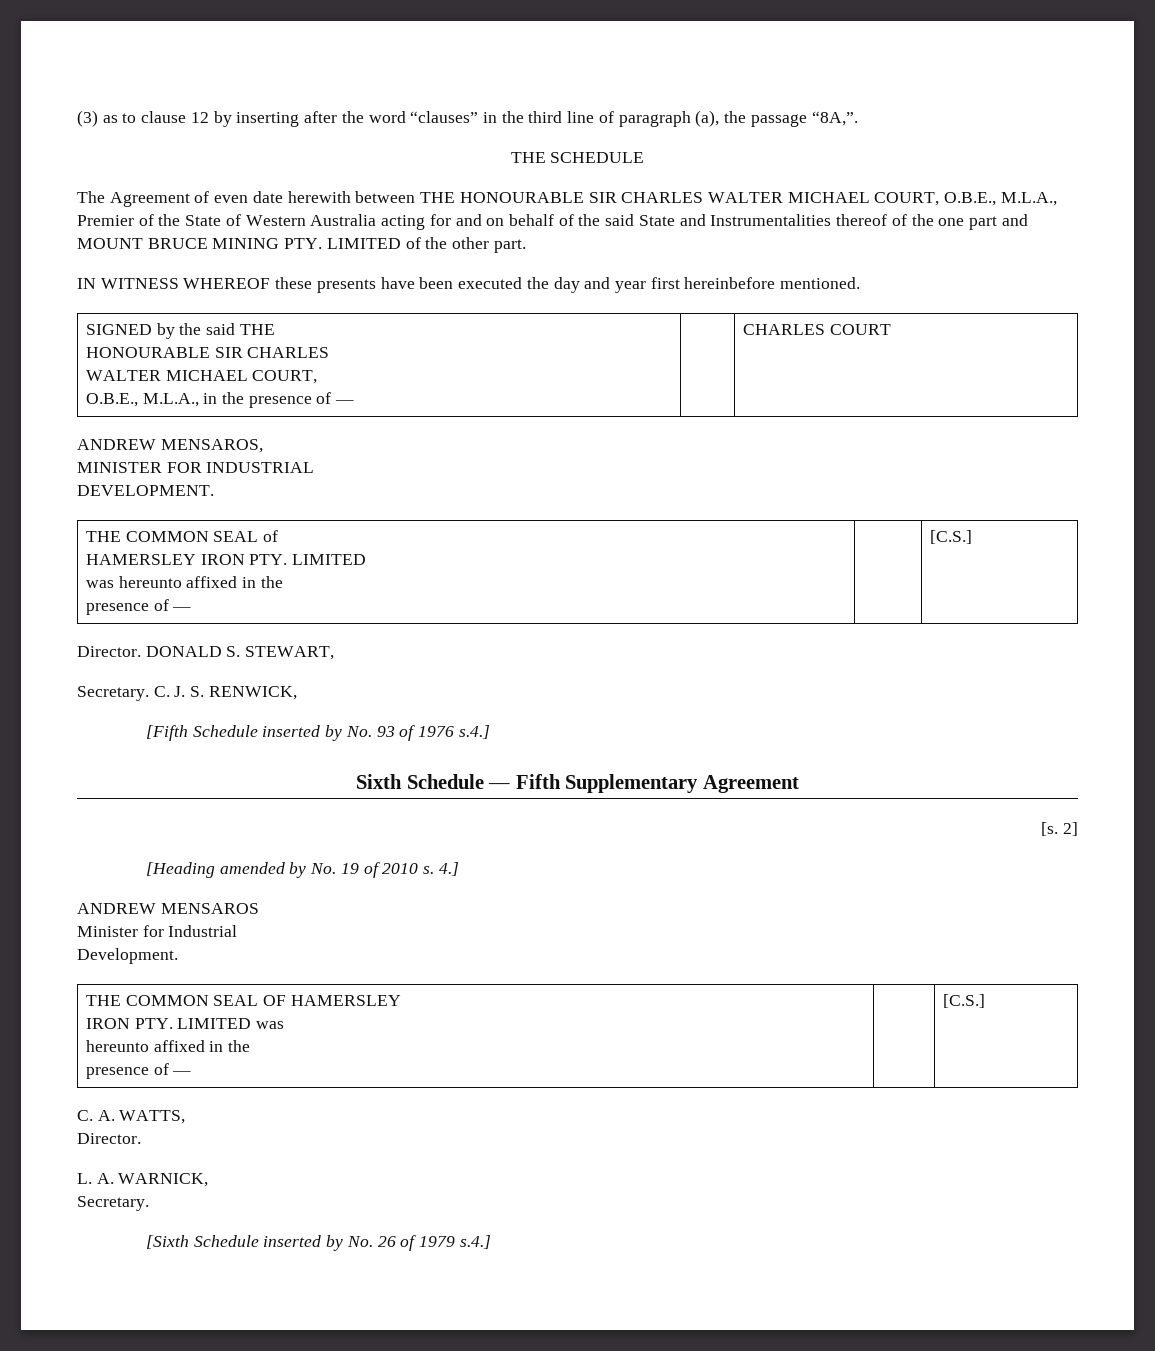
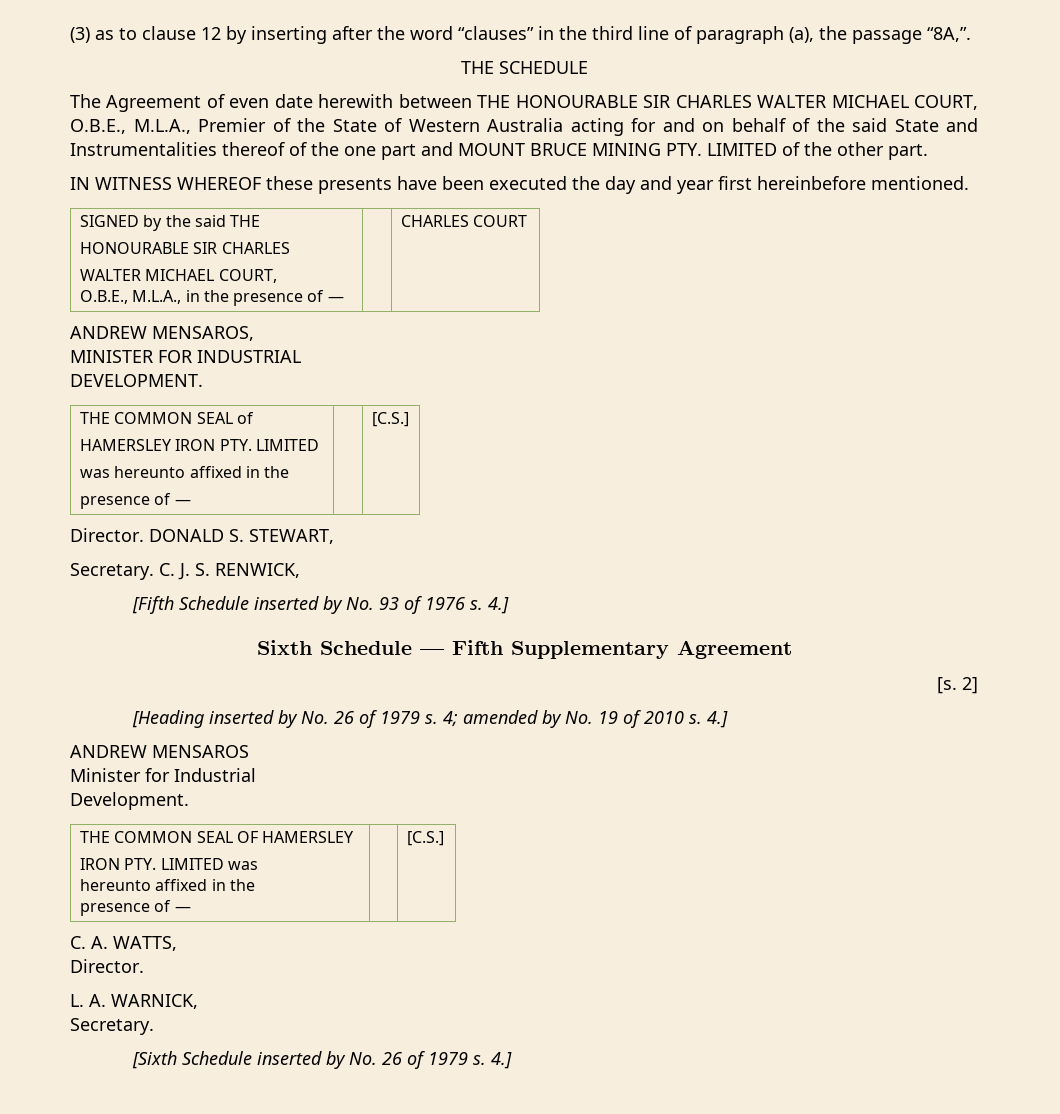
- [Fifth Schedule inserted by No. 93 of 1976 s.4.]
+ [Fifth Schedule inserted by No. 93 of 1976 s. 4.]
- [Heading amended by No. 19 of 2010 s.
+ [Heading inserted by No. 26 of 1979 s. 4; amended by No. 19 of 2010 s.
- [Sixth Schedule inserted by No. 26 of 1979 s.4.]
+ [Sixth Schedule inserted by No. 26 of 1979 s. 4.]

